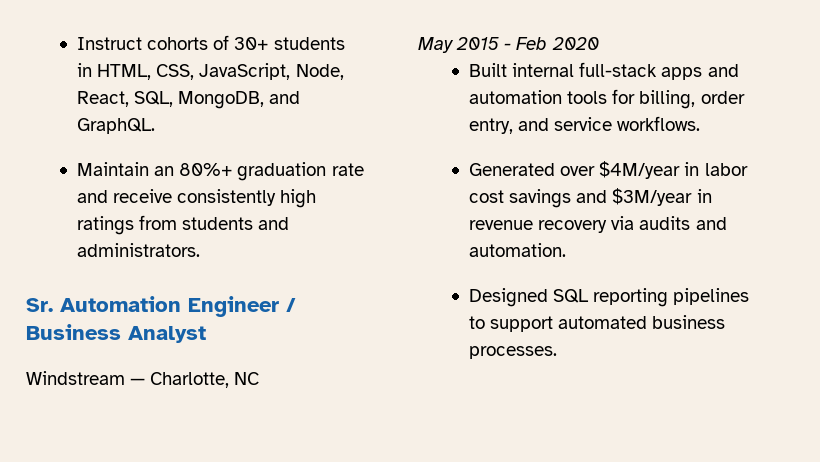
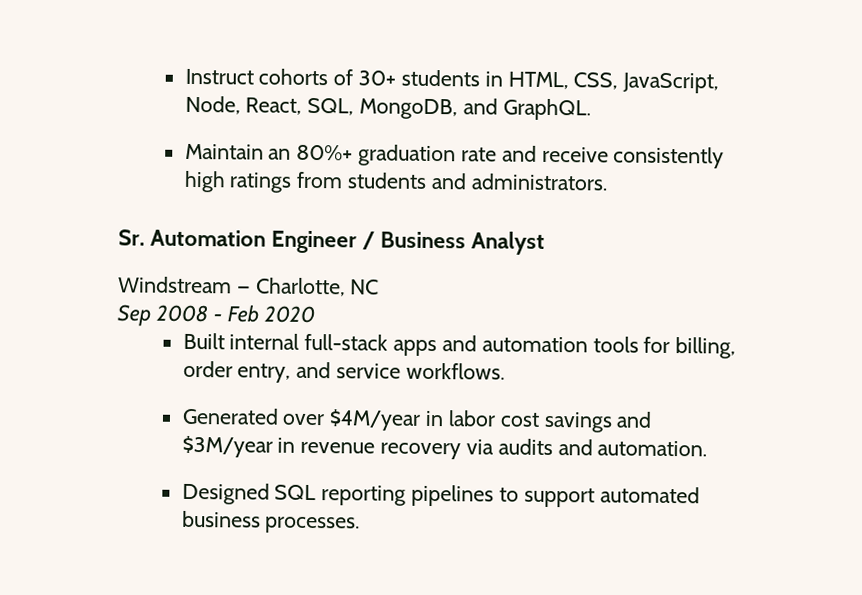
- May 2015 - Feb 2020
+ Sep 2008 - Feb 2020

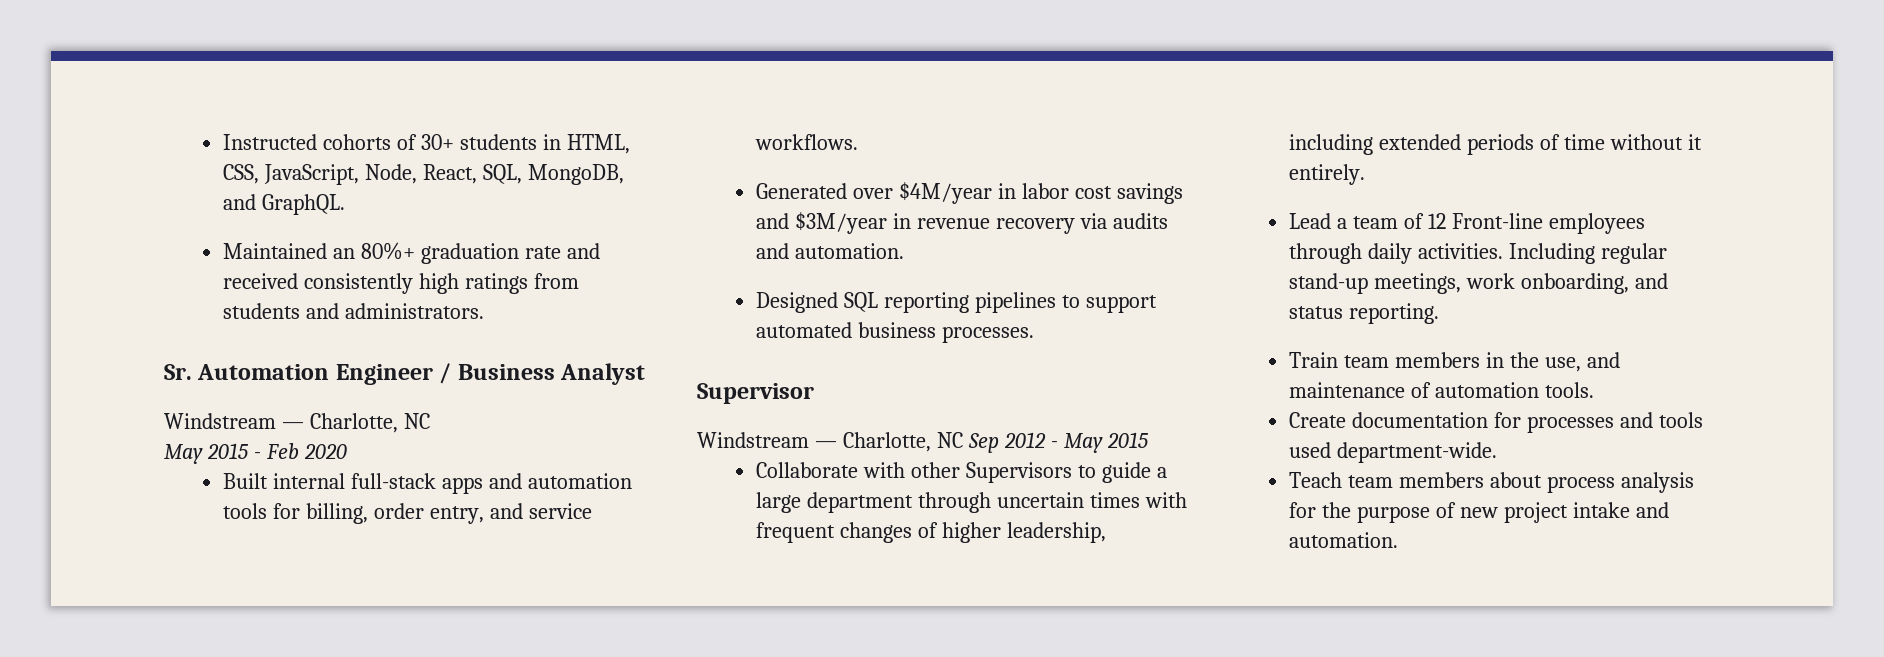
- Instruct cohorts of 30+ students in HTML, CSS, JavaScript, Node, React, SQL, MongoDB, and GraphQL.
+ Instructed cohorts of 30+ students in HTML, CSS, JavaScript, Node, React, SQL, MongoDB, and GraphQL.
- Maintain an 80%+ graduation rate and receive consistently high ratings from students and administrators.
+ Maintained an 80%+ graduation rate and received consistently high ratings from students and administrators.
- Sep 2008 - Feb 2020
+ May 2015 - Feb 2020
+ Supervisor
+ Windstream — Charlotte, NC Sep 2012 - May 2015
+ Collaborate with other Supervisors to guide a large department through uncertain times with frequent changes of higher leadership, including extended periods of time without it entirely.
+ Lead a team of 12 Front-line employees through daily activities. Including regular stand-up meetings, work onboarding, and status reporting.
+ Train team members in the use, and maintenance of automation tools.
+ Create documentation for processes and tools used department-wide.
+ Teach team members about process analysis for the purpose of new project intake and automation.

